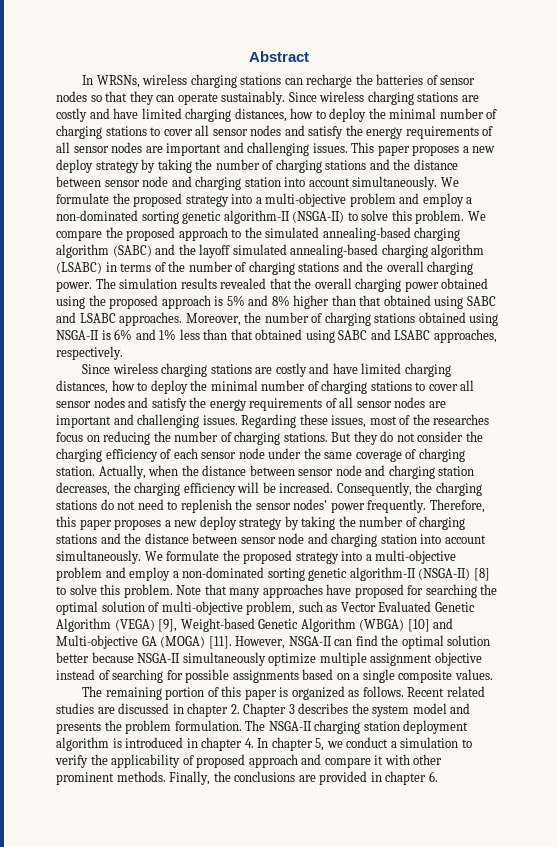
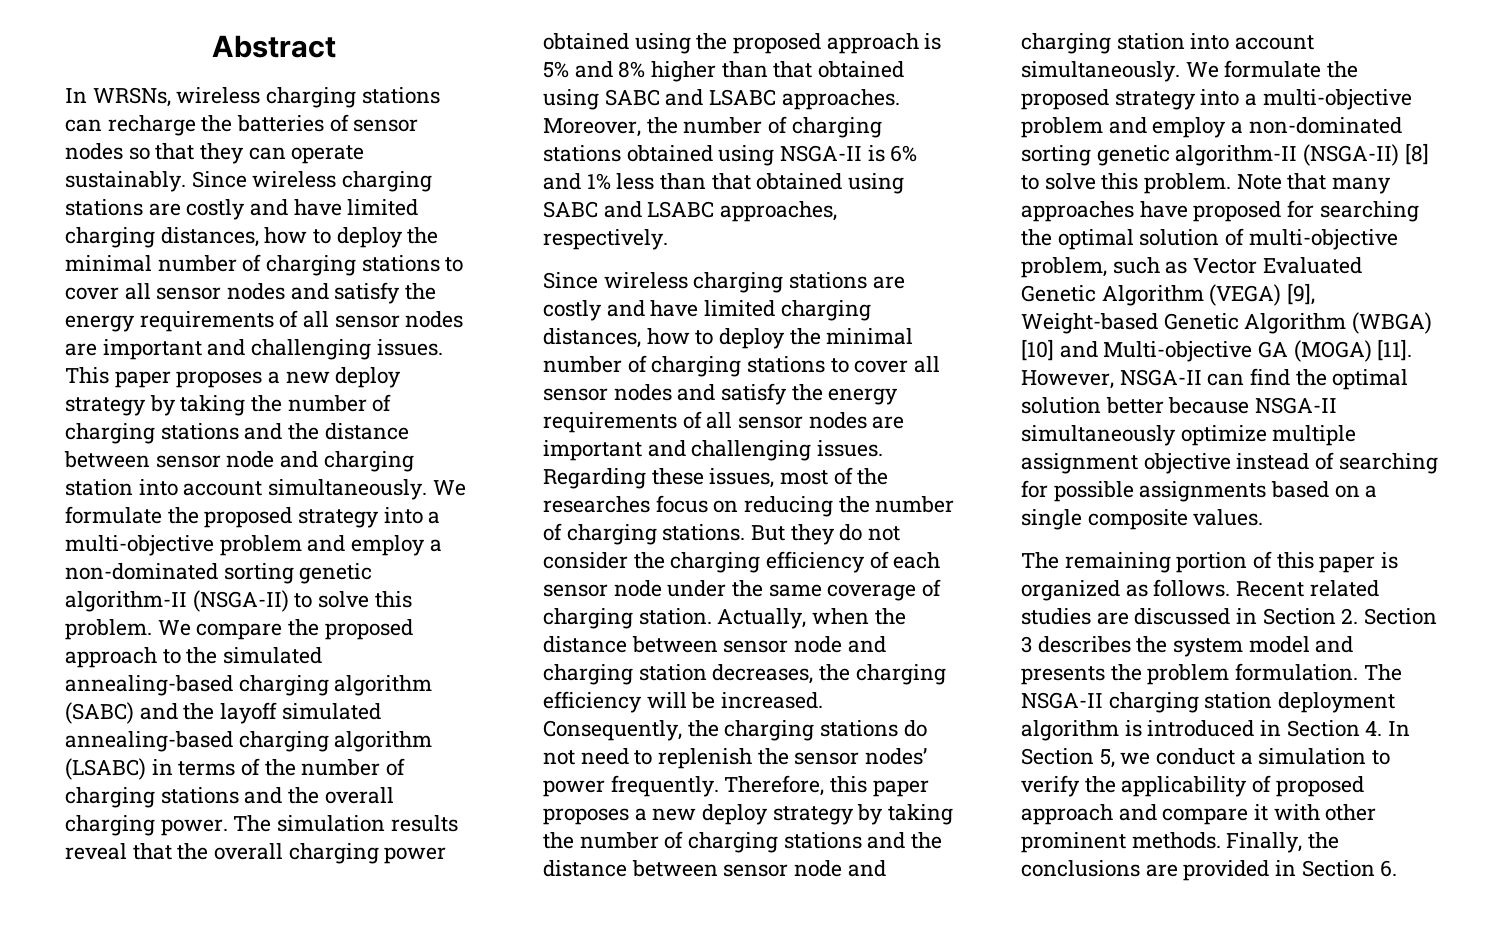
- The simulation results revealed that the overall charging power obtained using the proposed approach is 5% and 8% higher than that obtained using SABC and LSABC approaches.
+ The simulation results reveal that the overall charging power obtained using the proposed approach is 5% and 8% higher than that obtained using SABC and LSABC approaches.
- Recent related studies are discussed in chapter 2. Chapter 3 describes the system model and presents the problem formulation.
+ Recent related studies are discussed in Section 2. Section 3 describes the system model and presents the problem formulation.
- The NSGA-II charging station deployment algorithm is introduced in chapter 4. In chapter 5, we conduct a simulation to verify the applicability of proposed approach and compare it with other prominent methods.
+ The NSGA-II charging station deployment algorithm is introduced in Section 4. In Section 5, we conduct a simulation to verify the applicability of proposed approach and compare it with other prominent methods.
- Finally, the conclusions are provided in chapter 6.
+ Finally, the conclusions are provided in Section 6.

